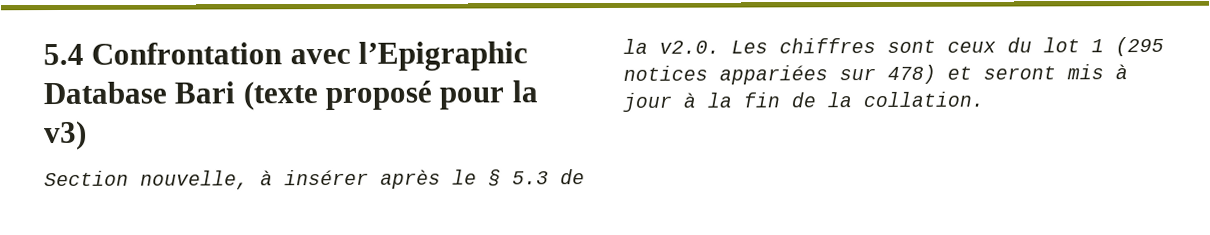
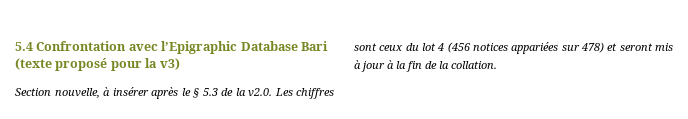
- Section nouvelle, à insérer après le § 5.3 de la v2.0. Les chiffres sont ceux du lot 1 (295 notices appariées sur 478) et seront mis à jour à la fin de la collation.
+ Section nouvelle, à insérer après le § 5.3 de la v2.0. Les chiffres sont ceux du lot 4 (456 notices appariées sur 478) et seront mis à jour à la fin de la collation.

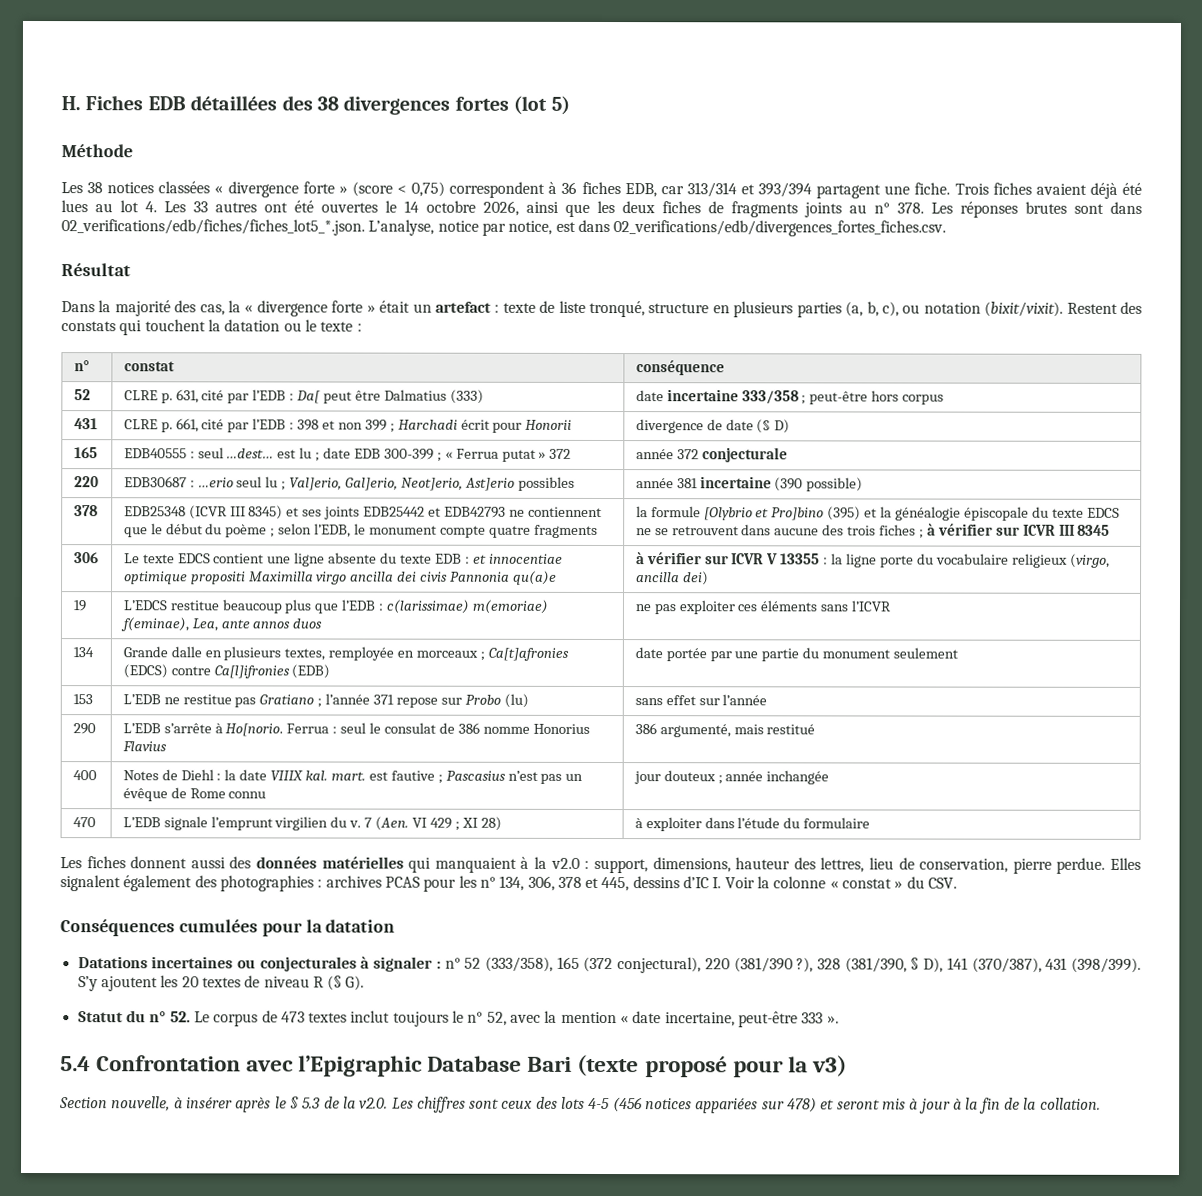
+ H. Fiches EDB détaillées des 38 divergences fortes (lot 5)
+ Méthode
+ Les 38 notices classées « divergence forte » (score < 0,75) correspondent à 36 fiches EDB, car 313/314 et 393/394 partagent une fiche. Trois fiches avaient déjà été lues au lot 4. Les 33 autres ont été ouvertes le 14 octobre 2026, ainsi que les deux fiches de fragments joints au n° 378. Les réponses brutes sont dans 02_verifications/edb/fiches/fiches_lot5_*.json. L’analyse, notice par notice, est dans 02_verifications/edb/divergences_fortes_fiches.csv.
+ Résultat
+ Dans la majorité des cas, la « divergence forte » était un artefact : texte de liste tronqué, structure en plusieurs parties (a, b, c), ou notation (bixit/vixit). Restent des constats qui touchent la datation ou le texte :
+ n° | constat | conséquence
+ 52 | CLRE p. 631, cité par l’EDB : Da[ peut être Dalmatius (333) | date incertaine 333/358 ; peut-être hors corpus
+ 431 | CLRE p. 661, cité par l’EDB : 398 et non 399 ; Harchadi écrit pour Honorii | divergence de date (§ D)
+ 165 | EDB40555 : seul …dest… est lu ; date EDB 300-399 ; « Ferrua putat » 372 | année 372 conjecturale
+ 220 | EDB30687 : …erio seul lu ; Val]erio, Gal]erio, Neot]erio, Ast]erio possibles | année 381 incertaine (390 possible)
+ 378 | EDB25348 (ICVR III 8345) et ses joints EDB25442 et EDB42793 ne contiennent que le début du poème ; selon l’EDB, le monument compte quatre fragments | la formule [Olybrio et Pro]bino (395) et la généalogie épiscopale du texte EDCS ne se retrouvent dans aucune des trois fiches ; à vérifier sur ICVR III 8345
+ 306 | Le texte EDCS contient une ligne absente du texte EDB : et innocentiae optimique propositi Maximilla virgo ancilla dei civis Pannonia qu(a)e | à vérifier sur ICVR V 13355 : la ligne porte du vocabulaire religieux (virgo, ancilla dei)
+ 19 | L’EDCS restitue beaucoup plus que l’EDB : c(larissimae) m(emoriae) f(eminae), Lea, ante annos duos | ne pas exploiter ces éléments sans l’ICVR
+ 134 | Grande dalle en plusieurs textes, remployée en morceaux ; Ca[t]afronies (EDCS) contre Ca[l]ifronies (EDB) | date portée par une partie du monument seulement
+ 153 | L’EDB ne restitue pas Gratiano ; l’année 371 repose sur Probo (lu) | sans effet sur l’année
+ 290 | L’EDB s’arrête à Ho[norio. Ferrua : seul le consulat de 386 nomme Honorius Flavius | 386 argumenté, mais restitué
+ 400 | Notes de Diehl : la date VIIIX kal. mart. est fautive ; Pascasius n’est pas un évêque de Rome connu | jour douteux ; année inchangée
+ 470 | L’EDB signale l’emprunt virgilien du v. 7 (Aen. VI 429 ; XI 28) | à exploiter dans l’étude du formulaire
+ Les fiches donnent aussi des données matérielles qui manquaient à la v2.0 : support, dimensions, hauteur des lettres, lieu de conservation, pierre perdue. Elles signalent également des photographies : archives PCAS pour les n° 134, 306, 378 et 445, dessins d’IC I. Voir la colonne « constat » du CSV.
+ Conséquences cumulées pour la datation
+ Datations incertaines ou conjecturales à signaler : n° 52 (333/358), 165 (372 conjectural), 220 (381/390 ?), 328 (381/390, § D), 141 (370/387), 431 (398/399). S’y ajoutent les 20 textes de niveau R (§ G).
+ Statut du n° 52. Le corpus de 473 textes inclut toujours le n° 52, avec la mention « date incertaine, peut-être 333 ».
- Section nouvelle, à insérer après le § 5.3 de la v2.0. Les chiffres sont ceux du lot 4 (456 notices appariées sur 478) et seront mis à jour à la fin de la collation.
+ Section nouvelle, à insérer après le § 5.3 de la v2.0. Les chiffres sont ceux des lots 4-5 (456 notices appariées sur 478) et seront mis à jour à la fin de la collation.

